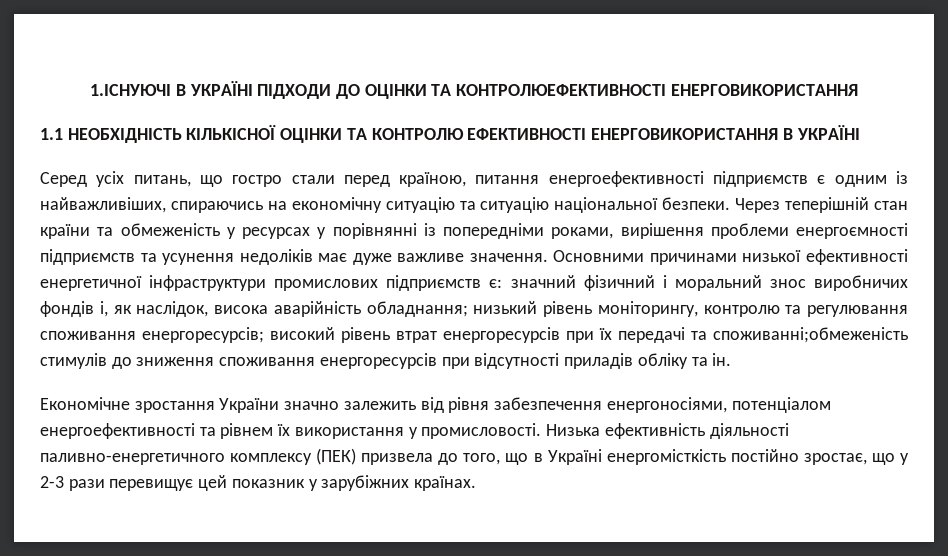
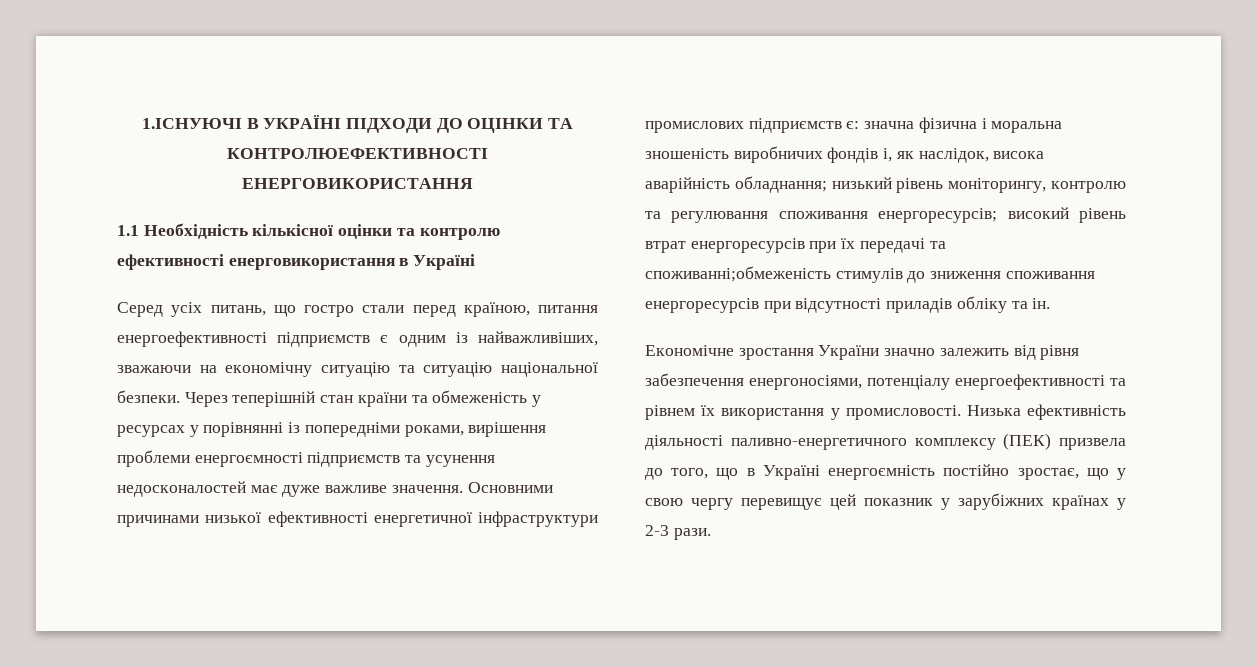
- 1.1 НЕОБХІДНІСТЬ КІЛЬКІСНОЇ ОЦІНКИ ТА КОНТРОЛЮ ЕФЕКТИВНОСТІ ЕНЕРГОВИКОРИСТАННЯ В УКРАЇНІ
+ 1.1 Необхідність кількісної оцінки та контролю ефективності енерговикористання в Україні
- Серед усіх питань, що гостро стали перед країною, питання енергоефективності підприємств є одним із найважливіших, спираючись на економічну ситуацію та ситуацію національної безпеки.
+ Серед усіх питань, що гостро стали перед країною, питання енергоефективності підприємств є одним із найважливіших, зважаючи на економічну ситуацію та ситуацію національної безпеки.
- Через теперішній стан країни та обмеженість у ресурсах у порівнянні із попередніми роками, вирішення проблеми енергоємності підприємств та усунення недоліків має дуже важливе значення.
+ Через теперішній стан країни та обмеженість у ресурсах у порівнянні із попередніми роками, вирішення проблеми енергоємності підприємств та усунення недосконалостей має дуже важливе значення.
- Основними причинами низької ефективності енергетичної інфраструктури промислових підприємств є: значний фізичний і моральний знос виробничих фондів і, як наслідок, висока аварійність обладнання; низький рівень моніторингу, контролю та регулювання споживання енергоресурсів; високий рівень втрат енергоресурсів при їх передачі та споживанні;обмеженість стимулів до зниження споживання енергоресурсів при відсутності приладів обліку та ін.
+ Основними причинами низької ефективності енергетичної інфраструктури промислових підприємств є: значна фізична і моральна зношеність виробничих фондів і, як наслідок, висока аварійність обладнання; низький рівень моніторингу, контролю та регулювання споживання енергоресурсів; високий рівень втрат енергоресурсів при їх передачі та споживанні;обмеженість стимулів до зниження споживання енергоресурсів при відсутності приладів обліку та ін.
- Економічне зростання України значно залежить від рівня забезпечення енергоносіями, потенціалом енергоефективності та рівнем їх використання у промисловості.
+ Економічне зростання України значно залежить від рівня забезпечення енергоносіями, потенціалу енергоефективності та рівнем їх використання у промисловості.
- Низька ефективність діяльності паливно-енергетичного комплексу (ПЕК) призвела до того, що в Україні енергомісткість постійно зростає, що у 2-3 рази перевищує цей показник у зарубіжних країнах.
+ Низька ефективність діяльності паливно-енергетичного комплексу (ПЕК) призвела до того, що в Україні енергоємність постійно зростає, що у свою чергу перевищує цей показник у зарубіжних країнах у 2-3 рази.

